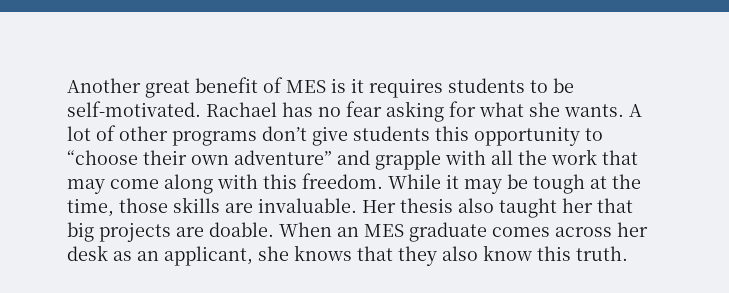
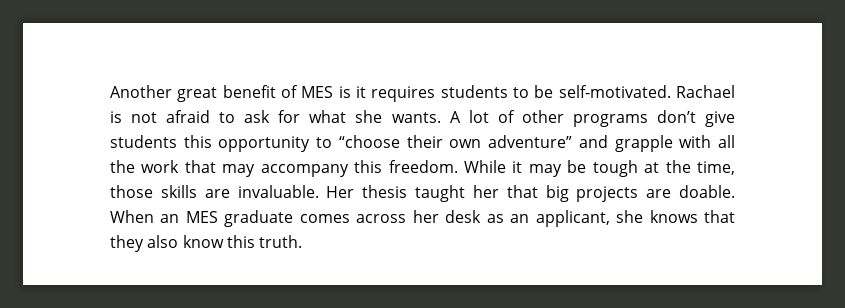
- Rachael has no fear asking for what she wants.
+ Rachael is not afraid to ask for what she wants.
- A lot of other programs don’t give students this opportunity to “choose their own adventure” and grapple with all the work that may come along with this freedom.
+ A lot of other programs don’t give students this opportunity to “choose their own adventure” and grapple with all the work that may accompany this freedom.
- Her thesis also taught her that big projects are doable.
+ Her thesis taught her that big projects are doable.

